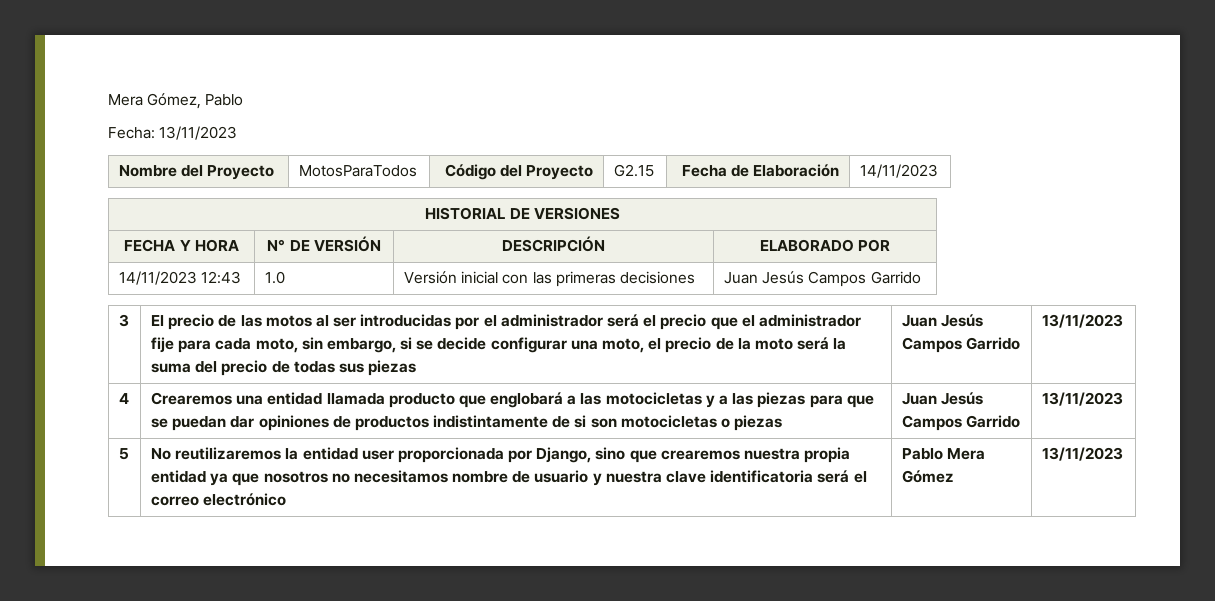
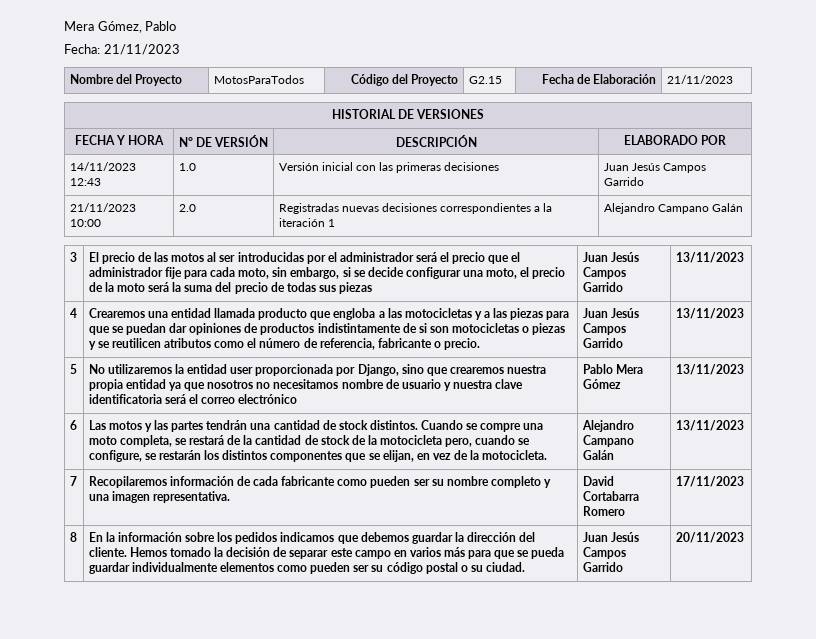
- Fecha: 13/11/2023
+ Fecha: 21/11/2023
- Nombre del Proyecto | MotosParaTodos | Código del Proyecto | G2.15 | Fecha de Elaboración | 14/11/2023
+ Nombre del Proyecto | MotosParaTodos | Código del Proyecto | G2.15 | Fecha de Elaboración | 21/11/2023
+ 21/11/2023 10:00 | 2.0 | Registradas nuevas decisiones correspondientes a la iteración 1 | Alejandro Campano Galán
- Crearemos una entidad llamada producto que englobará a las motocicletas y a las piezas para que se puedan dar opiniones de productos indistintamente de si son motocicletas o piezas
+ Crearemos una entidad llamada producto que engloba a las motocicletas y a las piezas para que se puedan dar opiniones de productos indistintamente de si son motocicletas o piezas y se reutilicen atributos como el número de referencia, fabricante o precio.
- 5 | No reutilizaremos la entidad user proporcionada por Django, sino que crearemos nuestra propia entidad ya que nosotros no necesitamos nombre de usuario y nuestra clave identificatoria será el correo electrónico | Pablo Mera Gómez | 13/11/2023
+ 5 | No utilizaremos la entidad user proporcionada por Django, sino que crearemos nuestra propia entidad ya que nosotros no necesitamos nombre de usuario y nuestra clave identificatoria será el correo electrónico | Pablo Mera Gómez | 13/11/2023
+ 6 | Las motos y las partes tendrán una cantidad de stock distintos. Cuando se compre una moto completa, se restará de la cantidad de stock de la motocicleta pero, cuando se configure, se restarán los distintos componentes que se elijan, en vez de la motocicleta. | Alejandro Campano Galán | 13/11/2023
+ 7 | Recopilaremos información de cada fabricante como pueden ser su nombre completo y una imagen representativa. | David Cortabarra Romero | 17/11/2023
+ 8 | En la información sobre los pedidos indicamos que debemos guardar la dirección del cliente. Hemos tomado la decisión de separar este campo en varios más para que se pueda guardar individualmente elementos como pueden ser su código postal o su ciudad. | Juan Jesús Campos Garrido | 20/11/2023

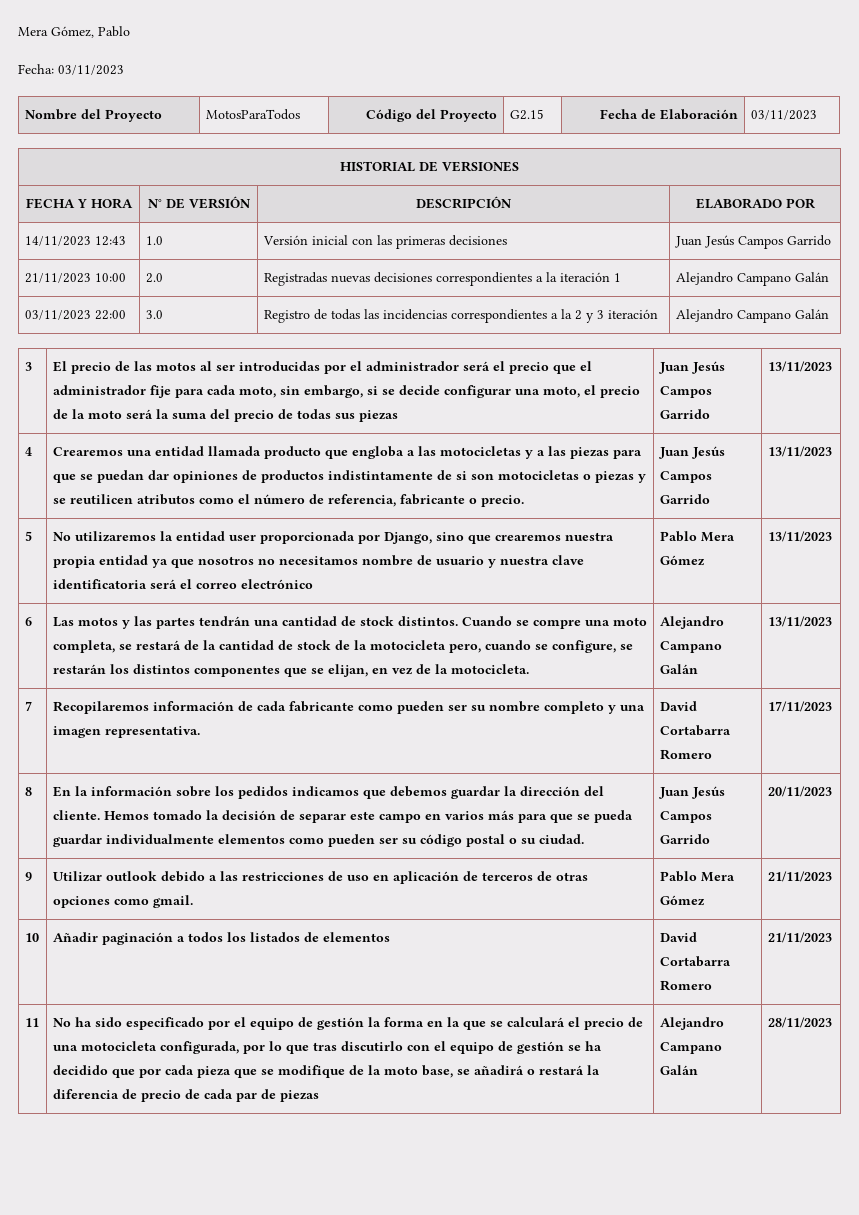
- Fecha: 21/11/2023
+ Fecha: 03/11/2023
- Nombre del Proyecto | MotosParaTodos | Código del Proyecto | G2.15 | Fecha de Elaboración | 21/11/2023
+ Nombre del Proyecto | MotosParaTodos | Código del Proyecto | G2.15 | Fecha de Elaboración | 03/11/2023
+ 03/11/2023 22:00 | 3.0 | Registro de todas las incidencias correspondientes a la 2 y 3 iteración | Alejandro Campano Galán
+ 9 | Utilizar outlook debido a las restricciones de uso en aplicación de terceros de otras opciones como gmail. | Pablo Mera Gómez | 21/11/2023
+ 10 | Añadir paginación a todos los listados de elementos | David Cortabarra Romero | 21/11/2023
+ 11 | No ha sido especificado por el equipo de gestión la forma en la que se calculará el precio de una motocicleta configurada, por lo que tras discutirlo con el equipo de gestión se ha decidido que por cada pieza que se modifique de la moto base, se añadirá o restará la diferencia de precio de cada par de piezas | Alejandro Campano Galán | 28/11/2023

